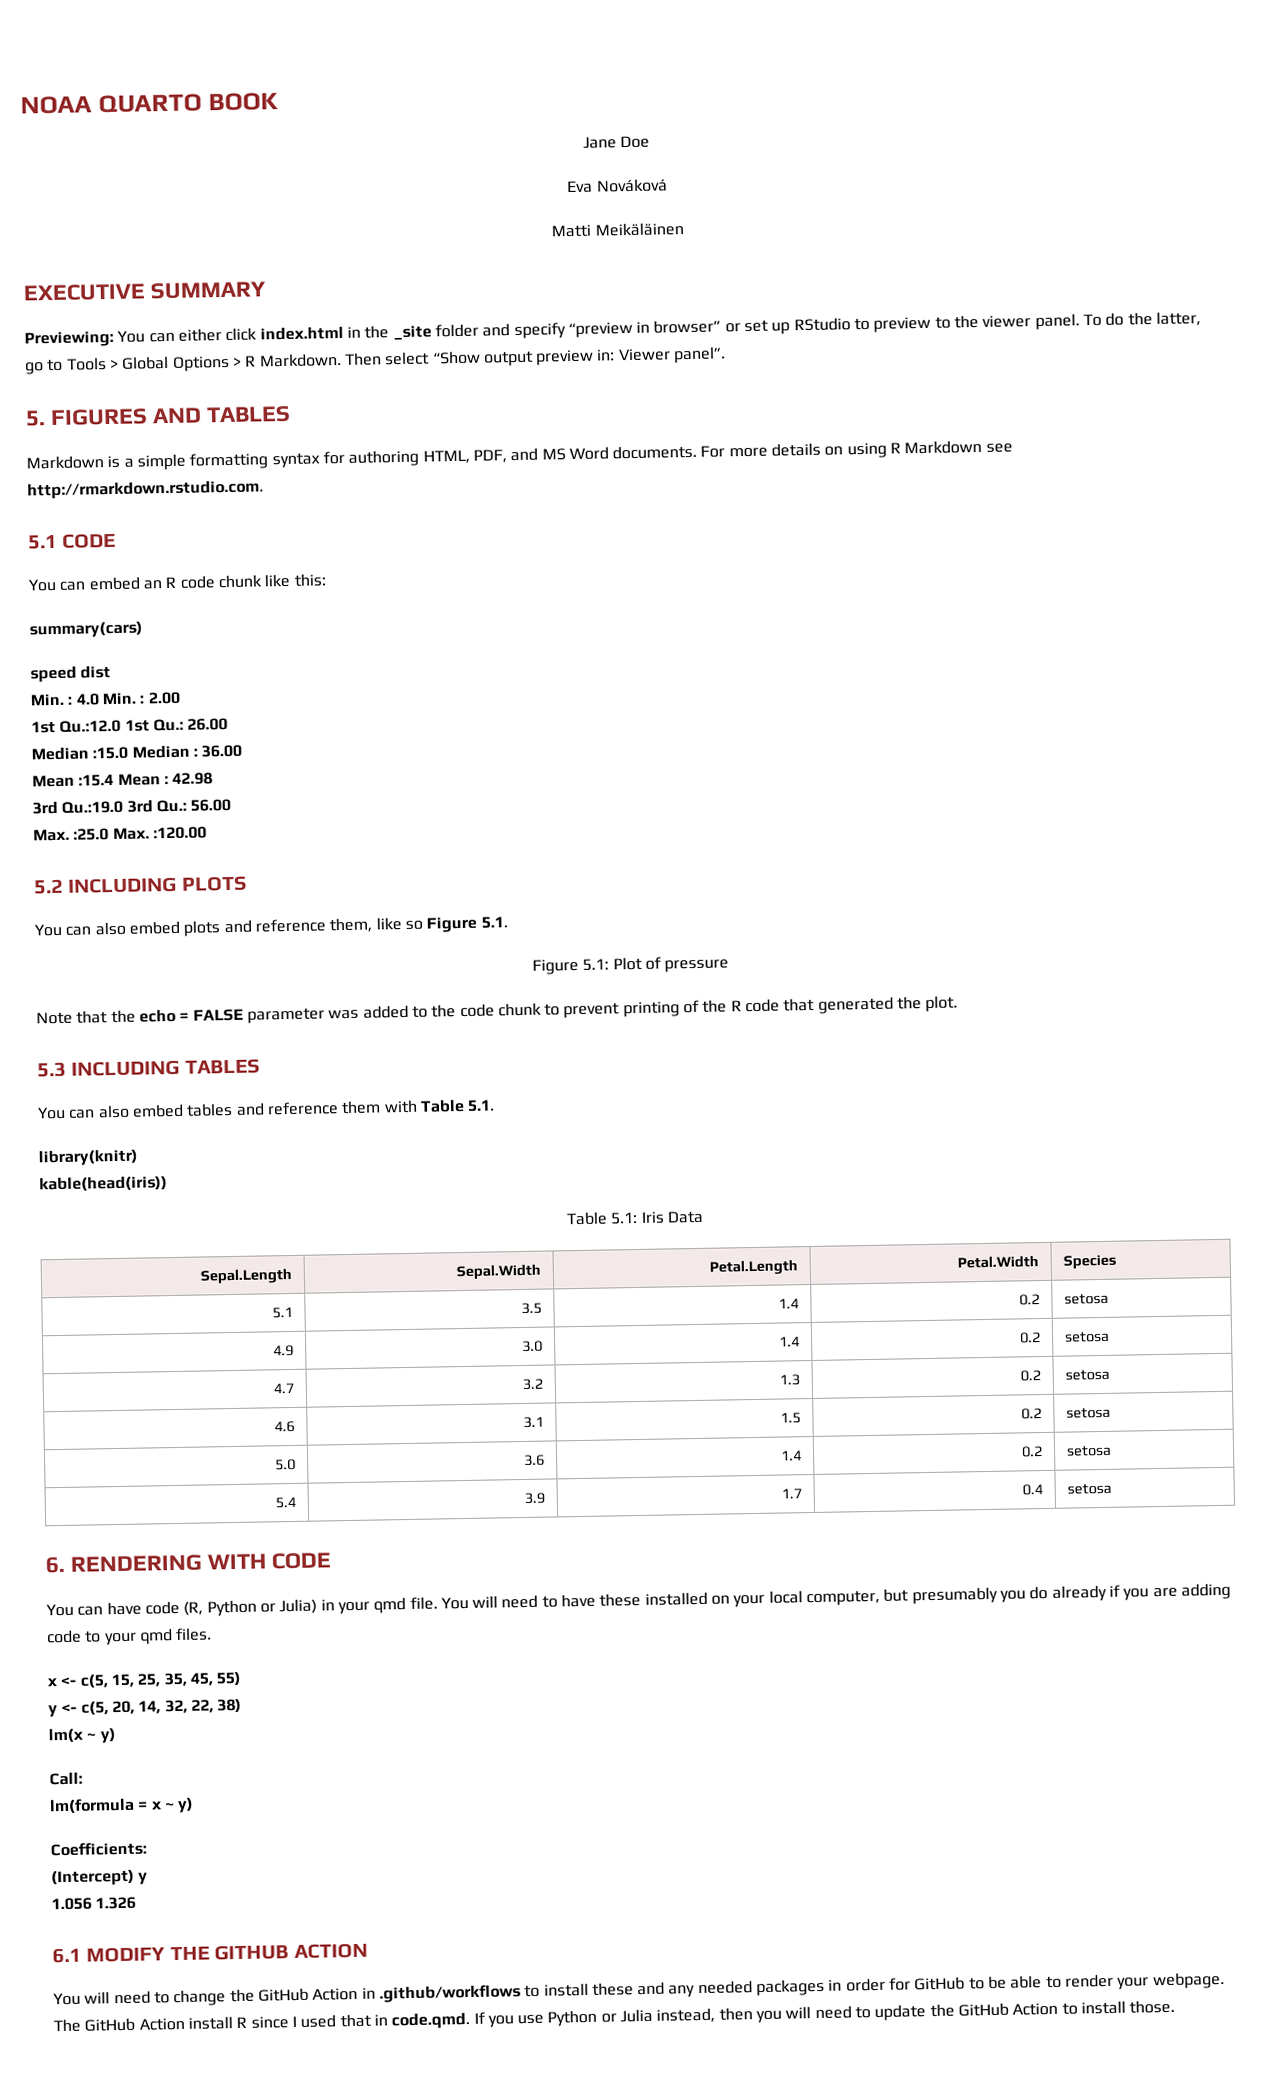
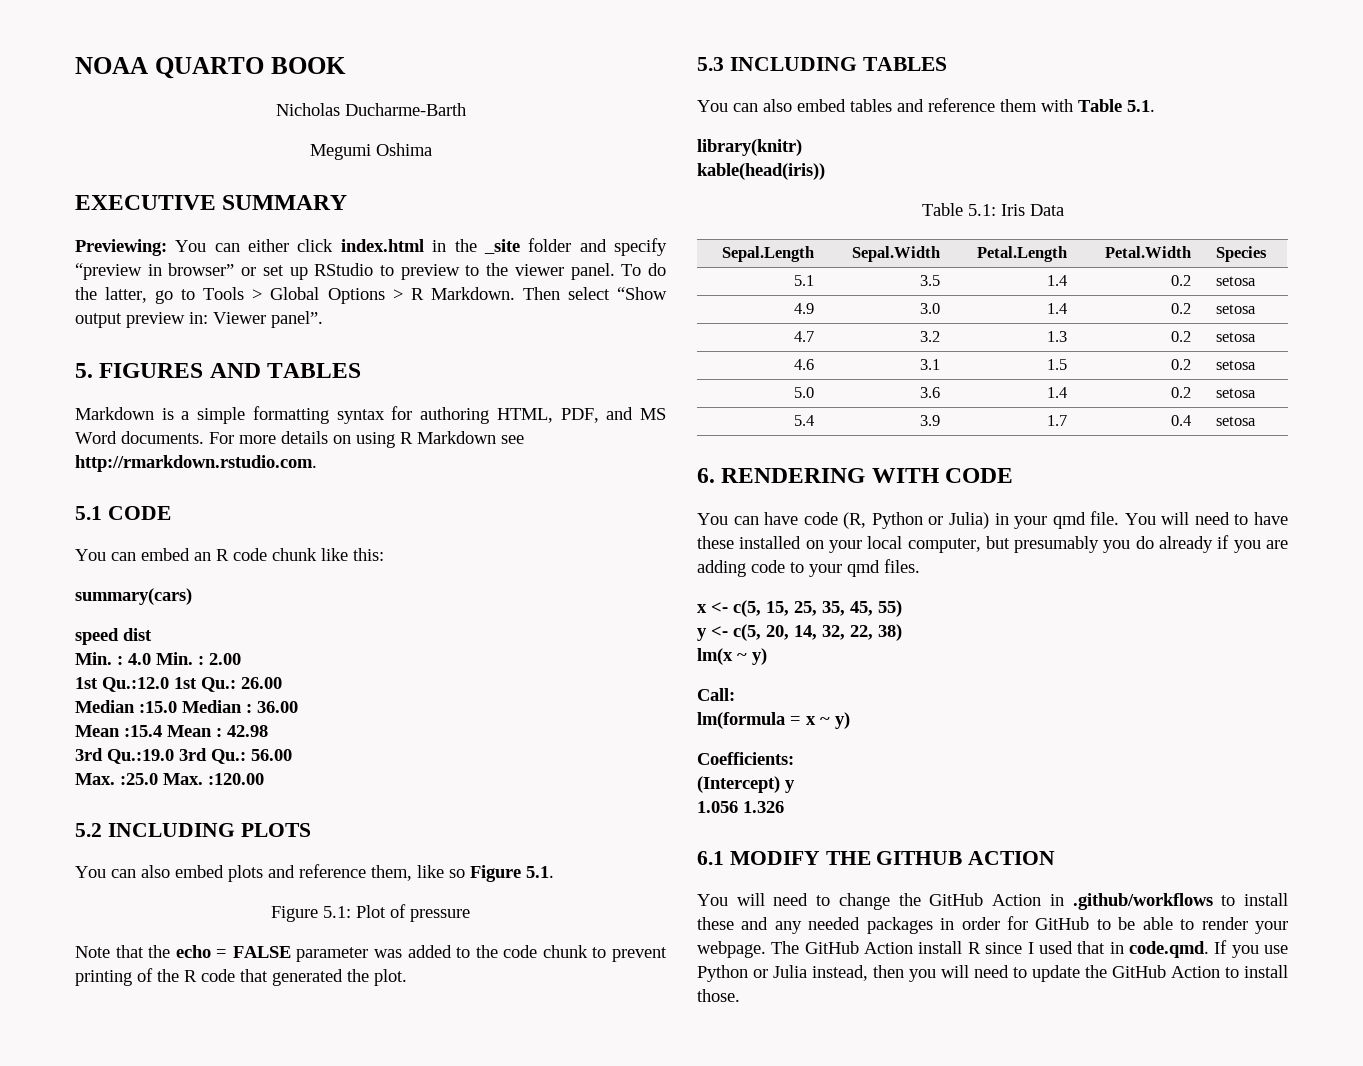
- Jane Doe
- Eva Nováková
- Matti Meikäläinen
+ Nicholas Ducharme-Barth
+ Megumi Oshima

